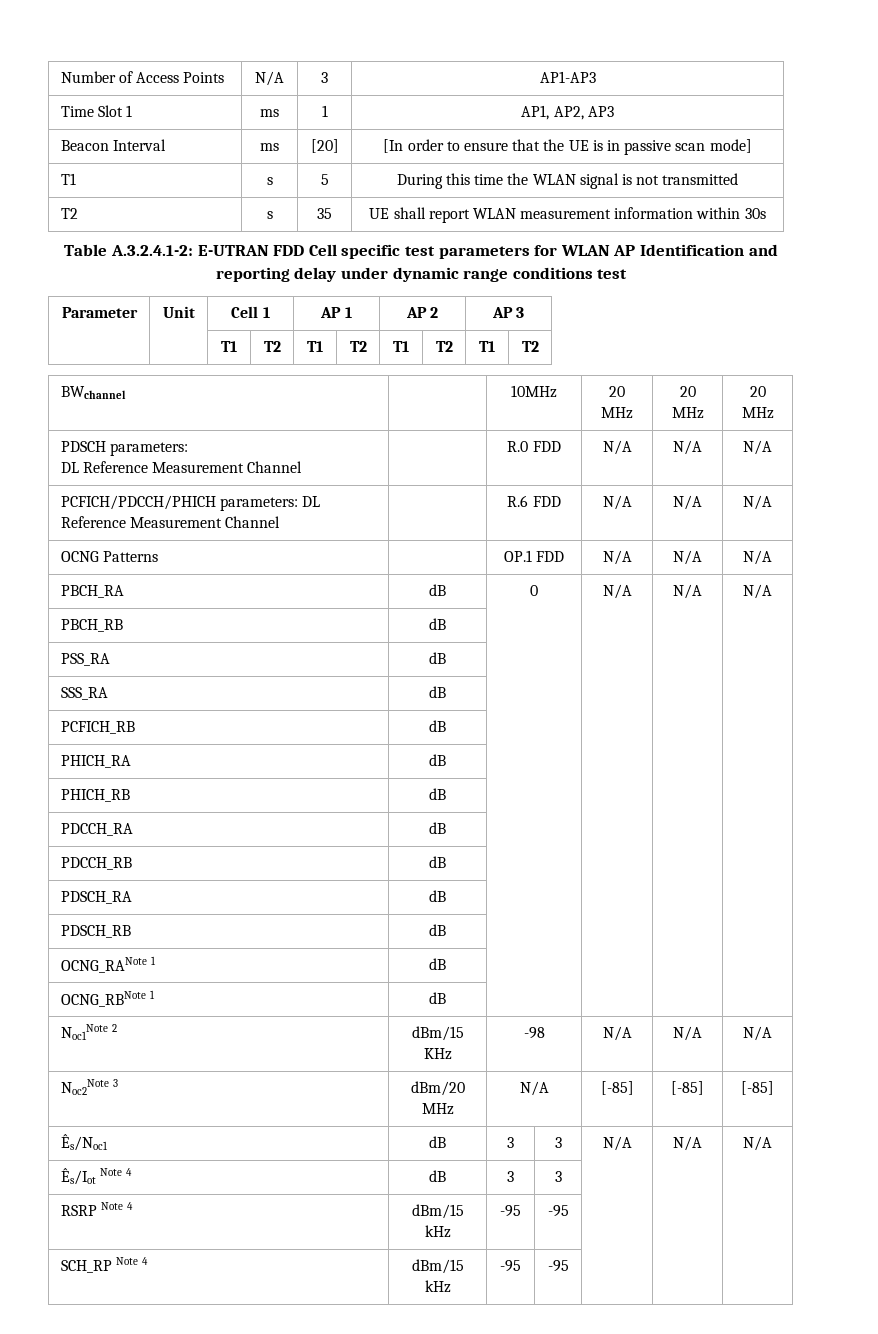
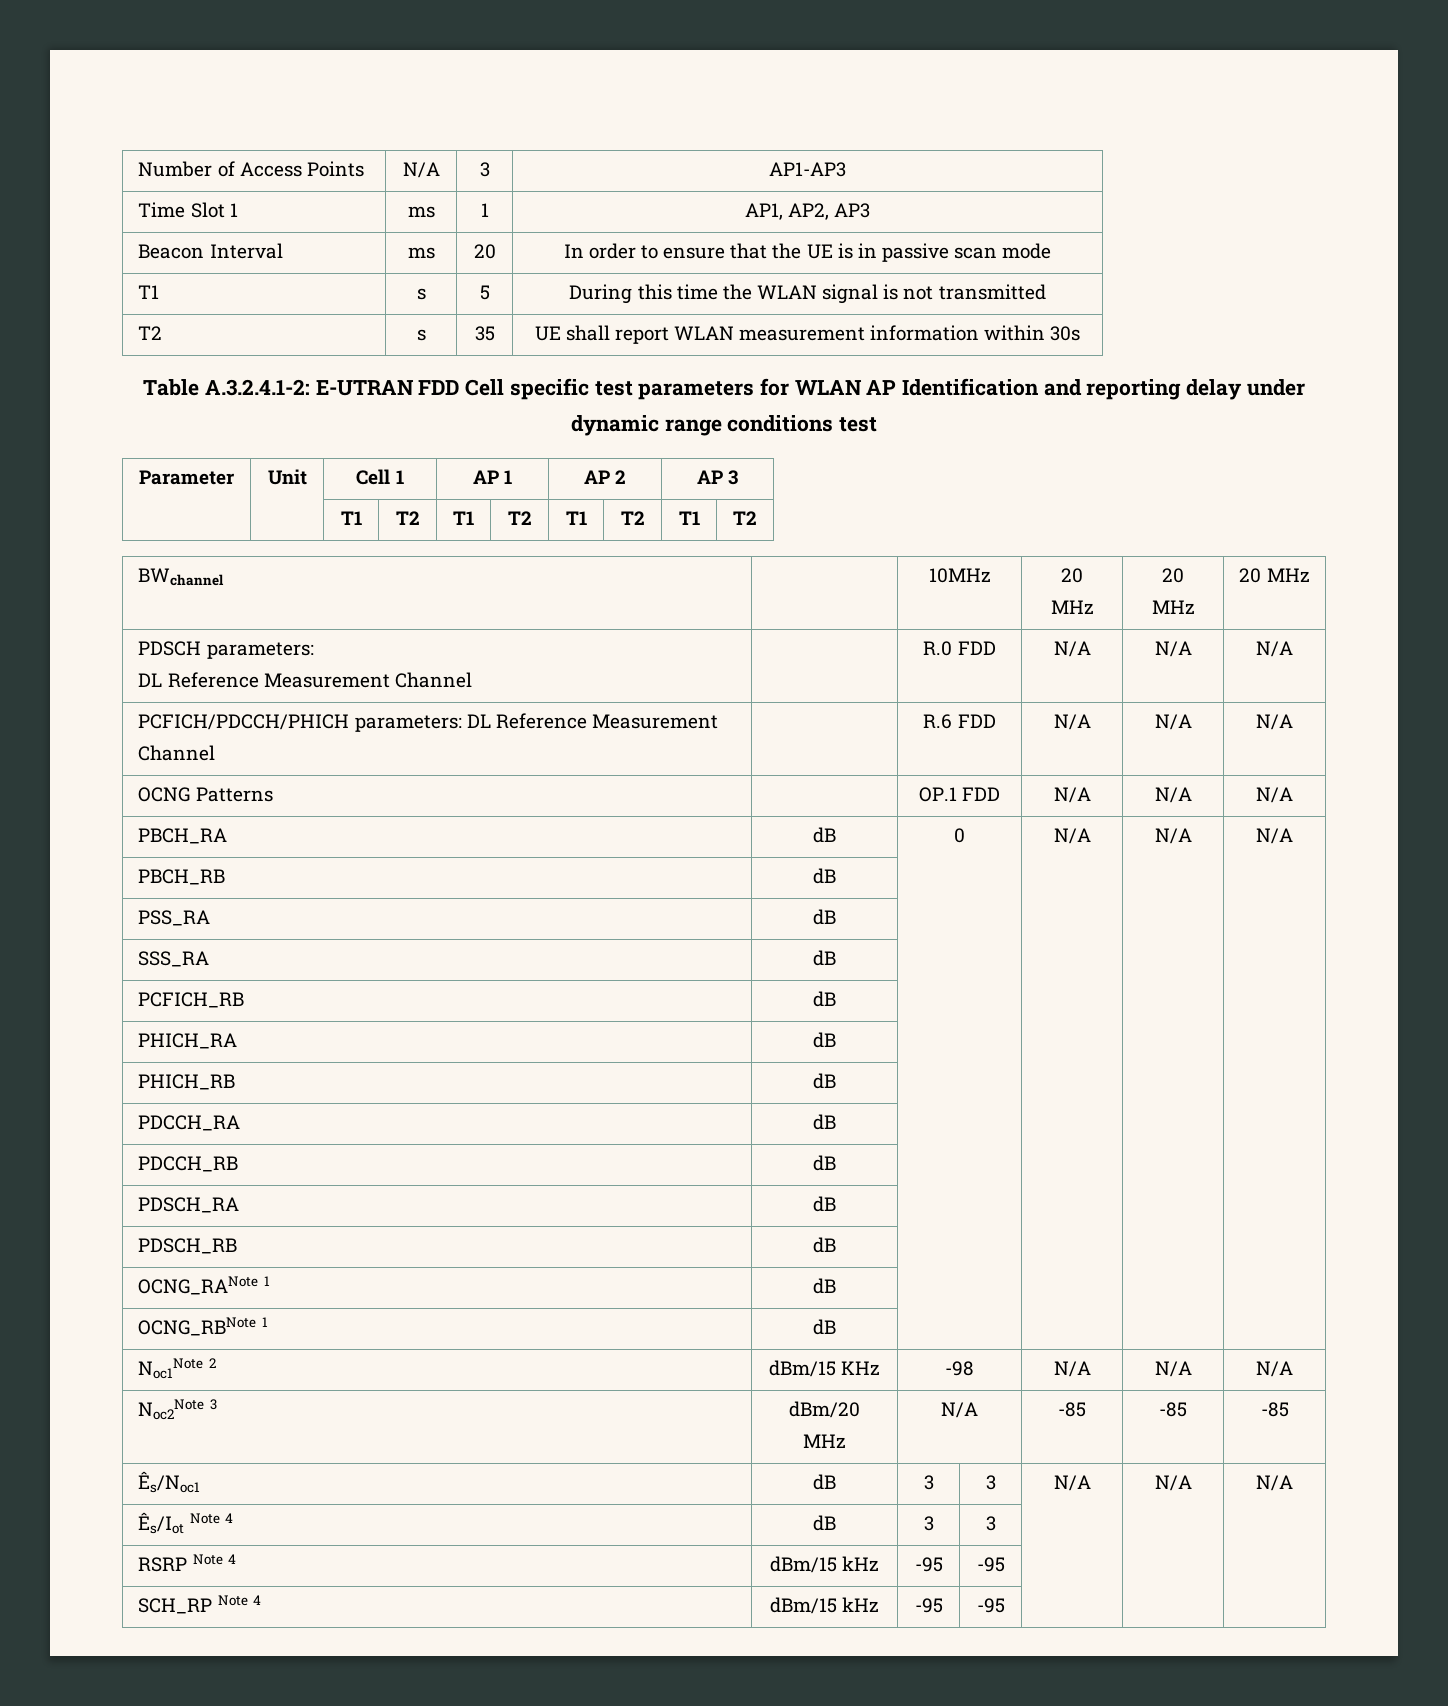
- Beacon Interval | ms | [20] | [In order to ensure that the UE is in passive scan mode]
+ Beacon Interval | ms | 20 | In order to ensure that the UE is in passive scan mode
- Noc2Note 3 | dBm/20 MHz | N/A | [-85] | [-85] | [-85]
+ Noc2Note 3 | dBm/20 MHz | N/A | -85 | -85 | -85

